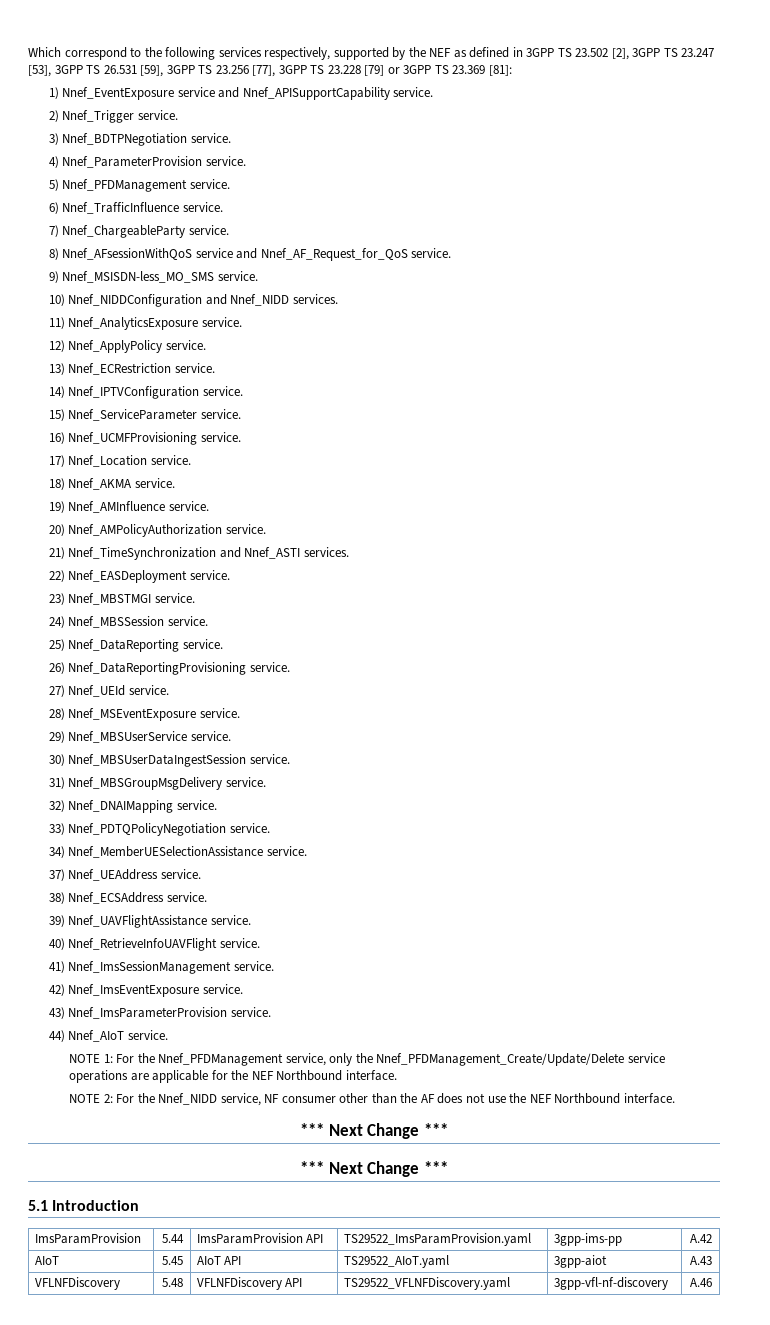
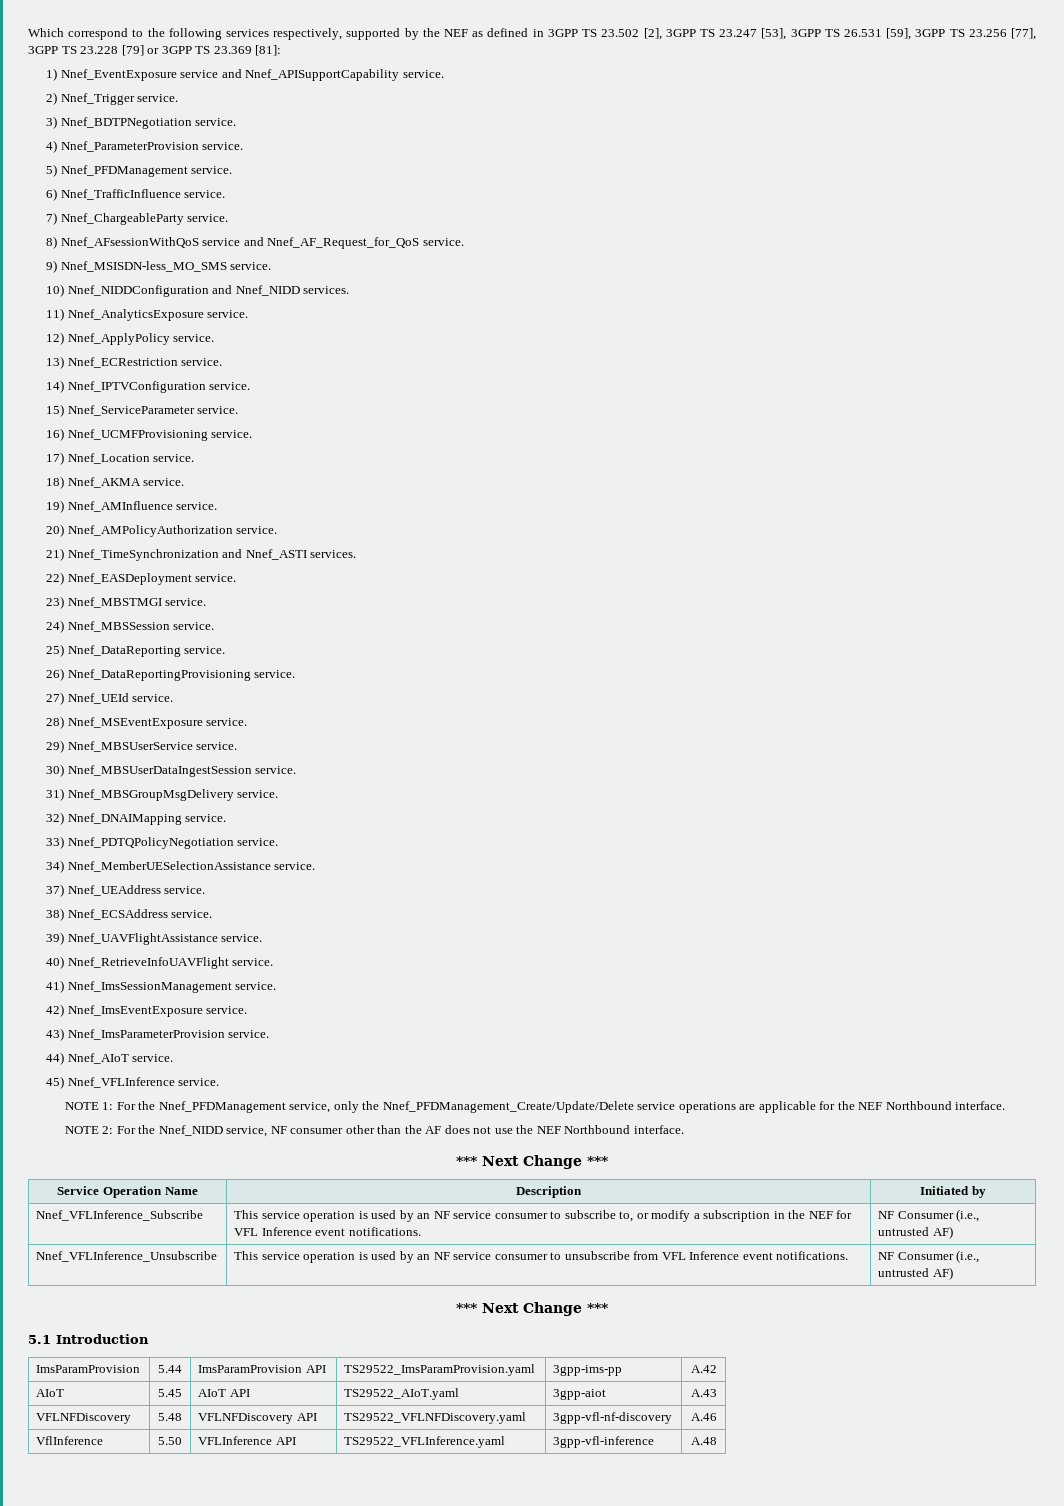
+ 45) Nnef_VFLInference service.
+ Service Operation Name | Description | Initiated by
+ Nnef_VFLInference_Subscribe | This service operation is used by an NF service consumer to subscribe to, or modify a subscription in the NEF for VFL Inference event notifications. | NF Consumer (i.e., untrusted AF)
+ Nnef_VFLInference_Unsubscribe | This service operation is used by an NF service consumer to unsubscribe from VFL Inference event notifications. | NF Consumer (i.e., untrusted AF)
+ VflInference | 5.50 | VFLInference API | TS29522_VFLInference.yaml | 3gpp-vfl-inference | A.48

